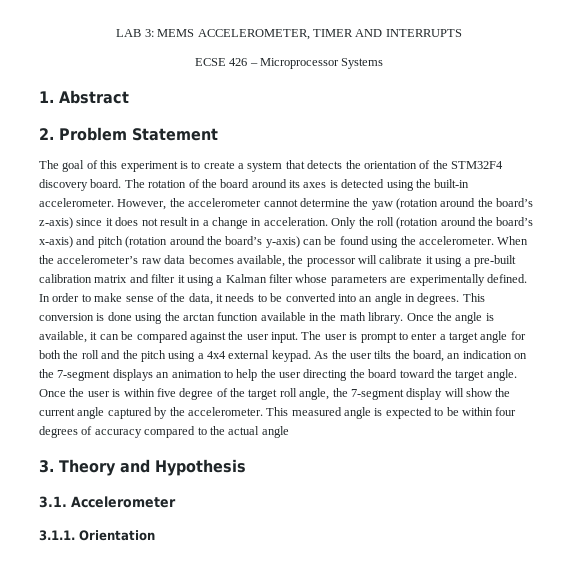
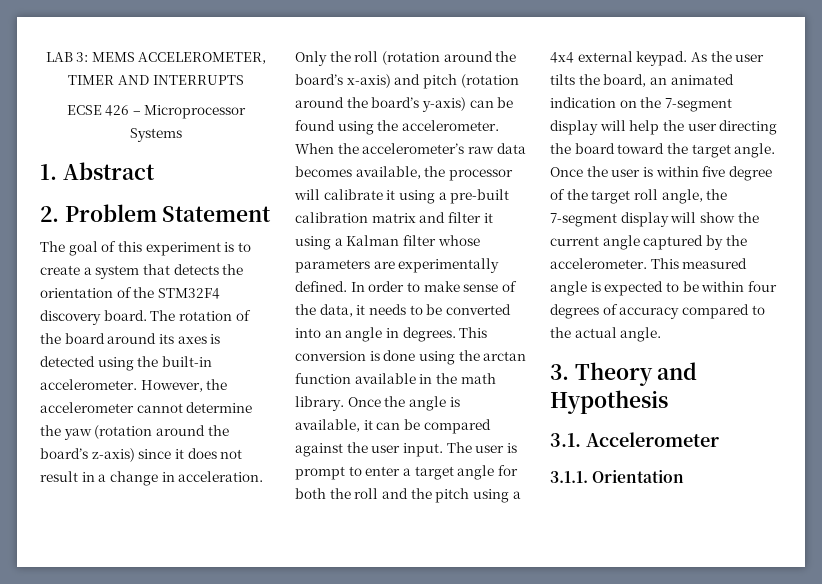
- As the user tilts the board, an indication on the 7-segment displays an animation to help the user directing the board toward the target angle.
+ As the user tilts the board, an animated indication on the 7-segment display will help the user directing the board toward the target angle.
- This measured angle is expected to be within four degrees of accuracy compared to the actual angle
+ This measured angle is expected to be within four degrees of accuracy compared to the actual angle.

